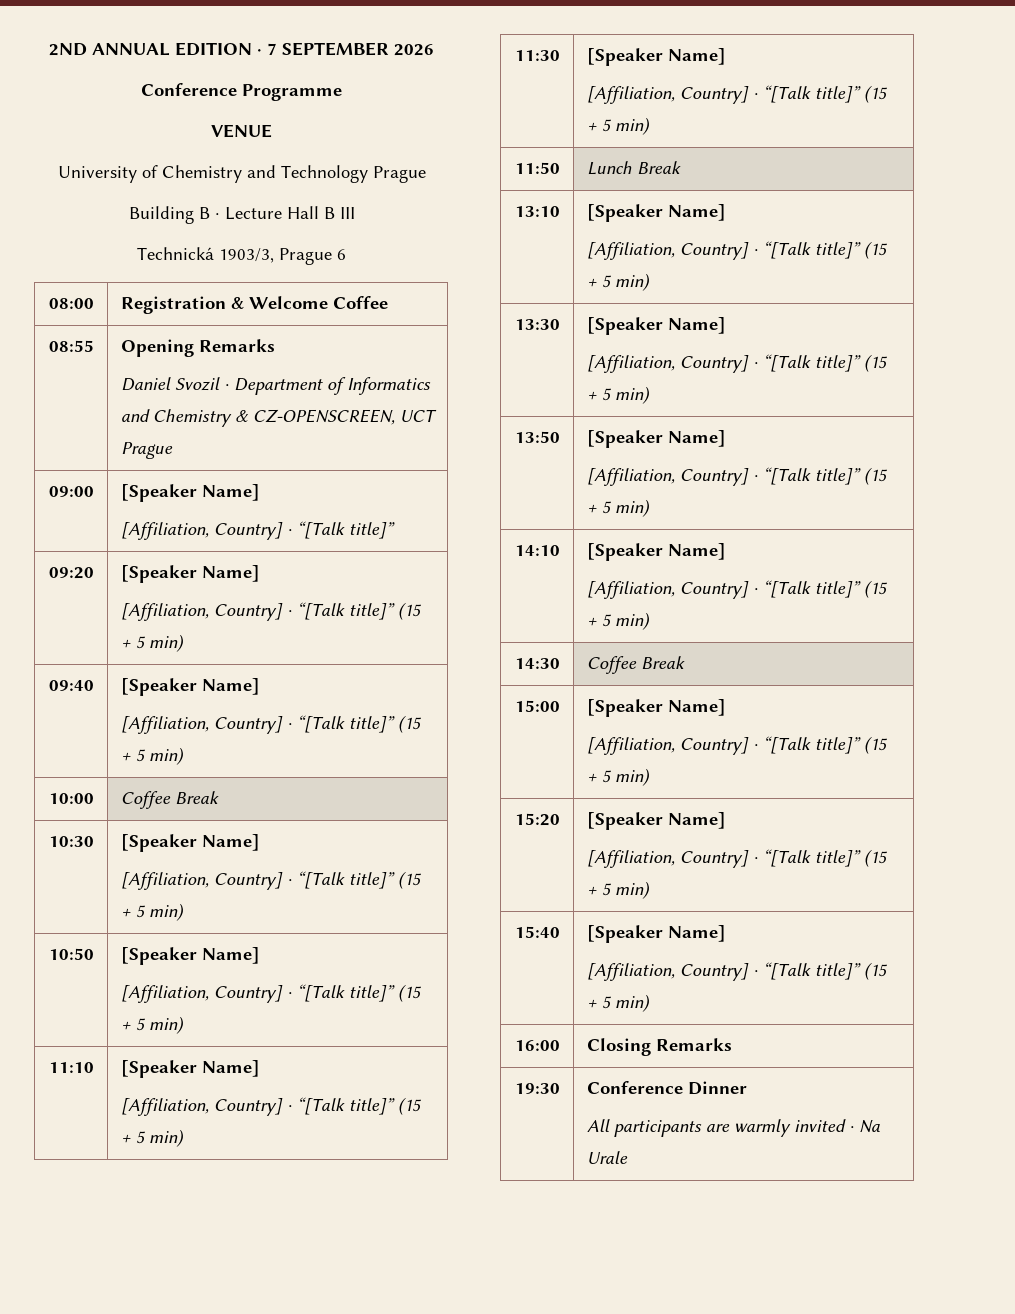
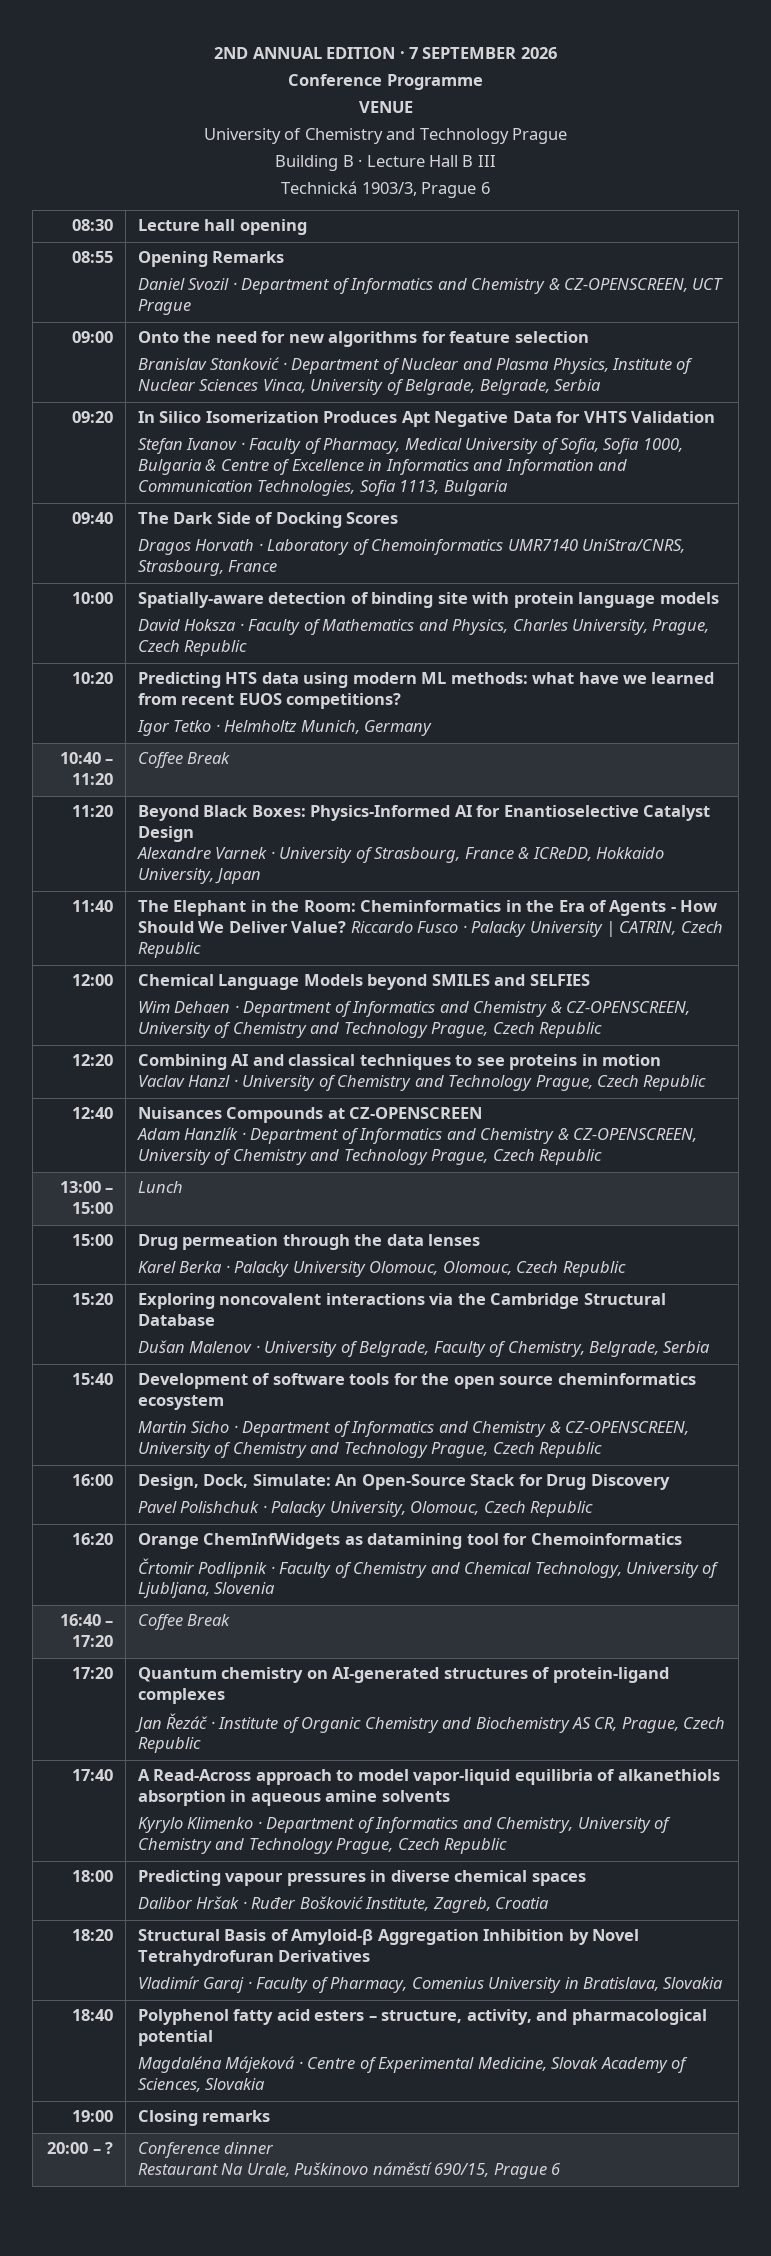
- 08:00 | Registration & Welcome Coffee
+ 08:30 | Lecture hall opening
- 09:00 | [Speaker Name]
- [Affiliation, Country] · “[Talk title]”
- 09:20 | [Speaker Name]
- [Affiliation, Country] · “[Talk title]” (15 + 5 min)
- 09:40 | [Speaker Name]
- [Affiliation, Country] · “[Talk title]” (15 + 5 min)
- 10:00 | Coffee Break
- 10:30 | [Speaker Name]
- [Affiliation, Country] · “[Talk title]” (15 + 5 min)
- 10:50 | [Speaker Name]
- [Affiliation, Country] · “[Talk title]” (15 + 5 min)
- 11:10 | [Speaker Name]
- [Affiliation, Country] · “[Talk title]” (15 + 5 min)
- 11:30 | [Speaker Name]
- [Affiliation, Country] · “[Talk title]” (15 + 5 min)
- 11:50 | Lunch Break
- 13:10 | [Speaker Name]
- [Affiliation, Country] · “[Talk title]” (15 + 5 min)
- 13:30 | [Speaker Name]
- [Affiliation, Country] · “[Talk title]” (15 + 5 min)
- 13:50 | [Speaker Name]
- [Affiliation, Country] · “[Talk title]” (15 + 5 min)
- 14:10 | [Speaker Name]
- [Affiliation, Country] · “[Talk title]” (15 + 5 min)
- 14:30 | Coffee Break
- 15:00 | [Speaker Name]
- [Affiliation, Country] · “[Talk title]” (15 + 5 min)
- 15:20 | [Speaker Name]
- [Affiliation, Country] · “[Talk title]” (15 + 5 min)
- 15:40 | [Speaker Name]
- [Affiliation, Country] · “[Talk title]” (15 + 5 min)
- 16:00 | Closing Remarks
- 19:30 | Conference Dinner
- All participants are warmly invited · Na Urale
+ 09:00 | Onto the need for new algorithms for feature selection
+ Branislav Stanković · Department of Nuclear and Plasma Physics, Institute of Nuclear Sciences Vinca, University of Belgrade, Belgrade, Serbia
+ 09:20 | In Silico Isomerization Produces Apt Negative Data for VHTS Validation
+ Stefan Ivanov · Faculty of Pharmacy, Medical University of Sofia, Sofia 1000, Bulgaria & Centre of Excellence in Informatics and Information and Communication Technologies, Sofia 1113, Bulgaria
+ 09:40 | The Dark Side of Docking Scores
+ Dragos Horvath · Laboratory of Chemoinformatics UMR7140 UniStra/CNRS, Strasbourg, France
+ 10:00 | Spatially-aware detection of binding site with protein language models
+ David Hoksza · Faculty of Mathematics and Physics, Charles University, Prague, Czech Republic
+ 10:20 | Predicting HTS data using modern ML methods: what have we learned from recent EUOS competitions?
+ Igor Tetko · Helmholtz Munich, Germany
+ 10:40 – 11:20 | Coffee Break
+ 11:20 | Beyond Black Boxes: Physics-Informed AI for Enantioselective Catalyst Design
+ Alexandre Varnek · University of Strasbourg, France & ICReDD, Hokkaido University, Japan
+ 11:40 | The Elephant in the Room: Cheminformatics in the Era of Agents - How Should We Deliver Value? Riccardo Fusco · Palacky University | CATRIN, Czech Republic
+ 12:00 | Chemical Language Models beyond SMILES and SELFIES
+ Wim Dehaen · Department of Informatics and Chemistry & CZ-OPENSCREEN, University of Chemistry and Technology Prague, Czech Republic
+ 12:20 | Combining AI and classical techniques to see proteins in motion
+ Vaclav Hanzl · University of Chemistry and Technology Prague, Czech Republic
+ 12:40 | Nuisances Compounds at CZ-OPENSCREEN
+ Adam Hanzlík · Department of Informatics and Chemistry & CZ-OPENSCREEN, University of Chemistry and Technology Prague, Czech Republic
+ 13:00 – 15:00 | Lunch
+ 15:00 | Drug permeation through the data lenses
+ Karel Berka · Palacky University Olomouc, Olomouc, Czech Republic
+ 15:20 | Exploring noncovalent interactions via the Cambridge Structural Database
+ Dušan Malenov · University of Belgrade, Faculty of Chemistry, Belgrade, Serbia
+ 15:40 | Development of software tools for the open source cheminformatics ecosystem
+ Martin Sicho · Department of Informatics and Chemistry & CZ-OPENSCREEN, University of Chemistry and Technology Prague, Czech Republic
+ 16:00 | Design, Dock, Simulate: An Open-Source Stack for Drug Discovery
+ Pavel Polishchuk · Palacky University, Olomouc, Czech Republic
+ 16:20 | Orange ChemInfWidgets as datamining tool for Chemoinformatics
+ Črtomir Podlipnik · Faculty of Chemistry and Chemical Technology, University of Ljubljana, Slovenia
+ 16:40 – 17:20 | Coffee Break
+ 17:20 | Quantum chemistry on AI-generated structures of protein-ligand complexes
+ Jan Řezáč · Institute of Organic Chemistry and Biochemistry AS CR, Prague, Czech Republic
+ 17:40 | A Read-Across approach to model vapor-liquid equilibria of alkanethiols absorption in aqueous amine solvents
+ Kyrylo Klimenko · Department of Informatics and Chemistry, University of Chemistry and Technology Prague, Czech Republic
+ 18:00 | Predicting vapour pressures in diverse chemical spaces
+ Dalibor Hršak · Ruđer Bošković Institute, Zagreb, Croatia
+ 18:20 | Structural Basis of Amyloid-β Aggregation Inhibition by Novel Tetrahydrofuran Derivatives
+ Vladimír Garaj · Faculty of Pharmacy, Comenius University in Bratislava, Slovakia
+ 18:40 | Polyphenol fatty acid esters – structure, activity, and pharmacological potential
+ Magdaléna Májeková · Centre of Experimental Medicine, Slovak Academy of Sciences, Slovakia
+ 19:00 | Closing remarks
+ 20:00 – ? | Conference dinner
+ Restaurant Na Urale, Puškinovo náměstí 690/15, Prague 6

